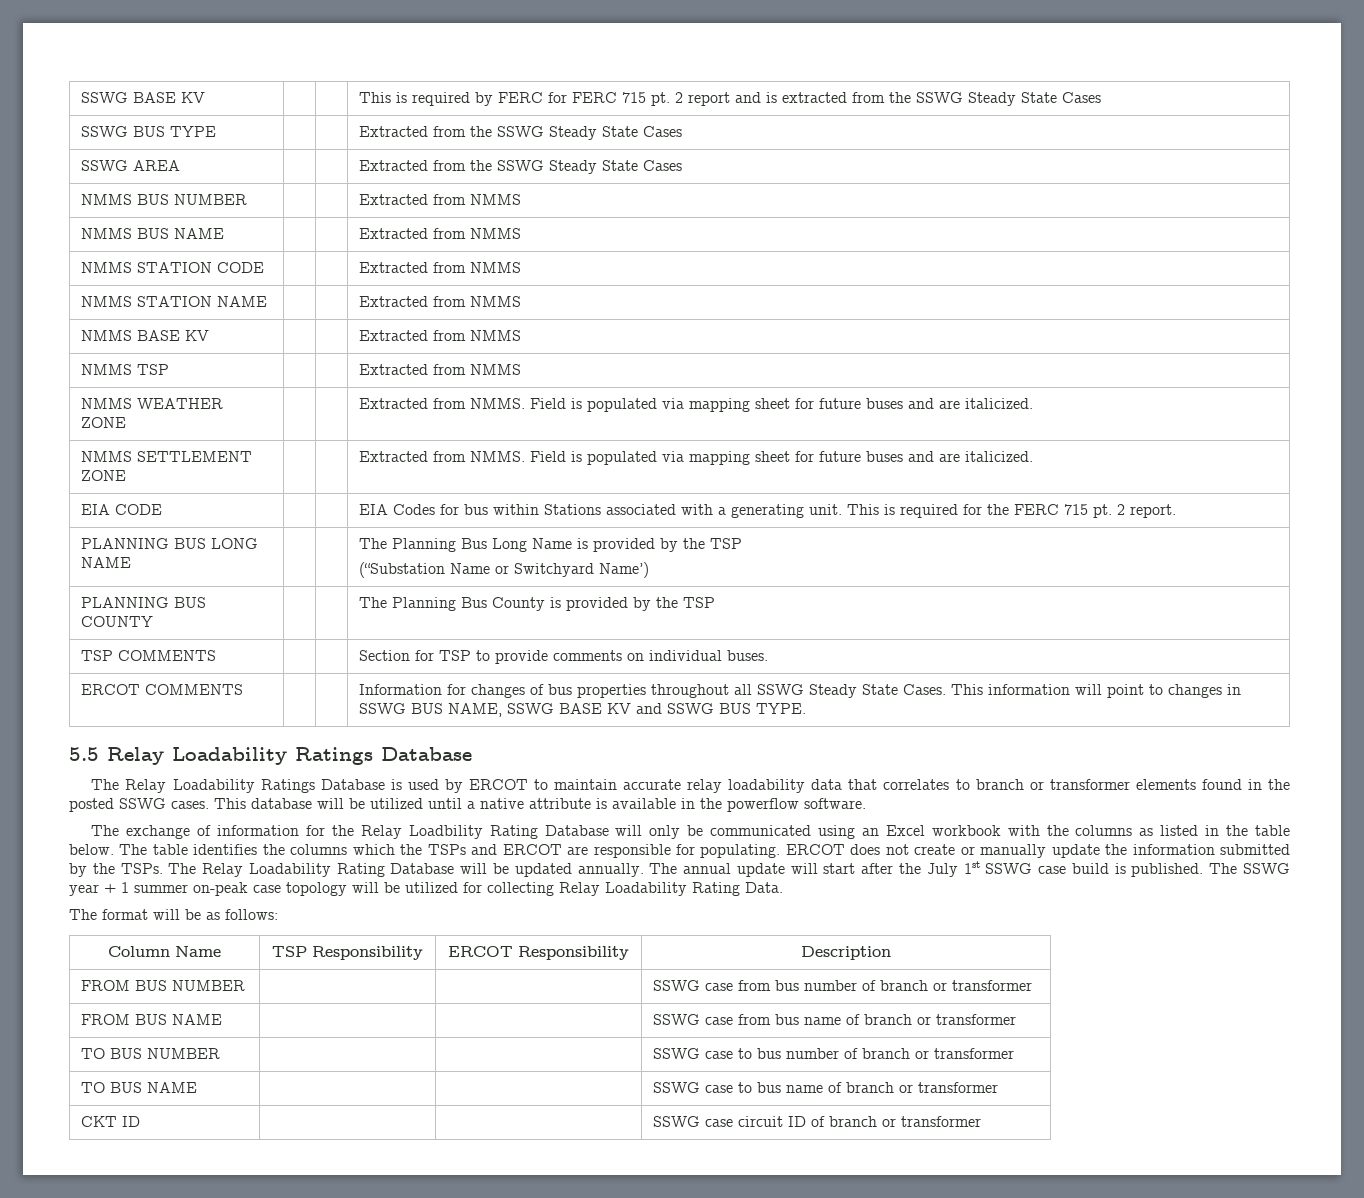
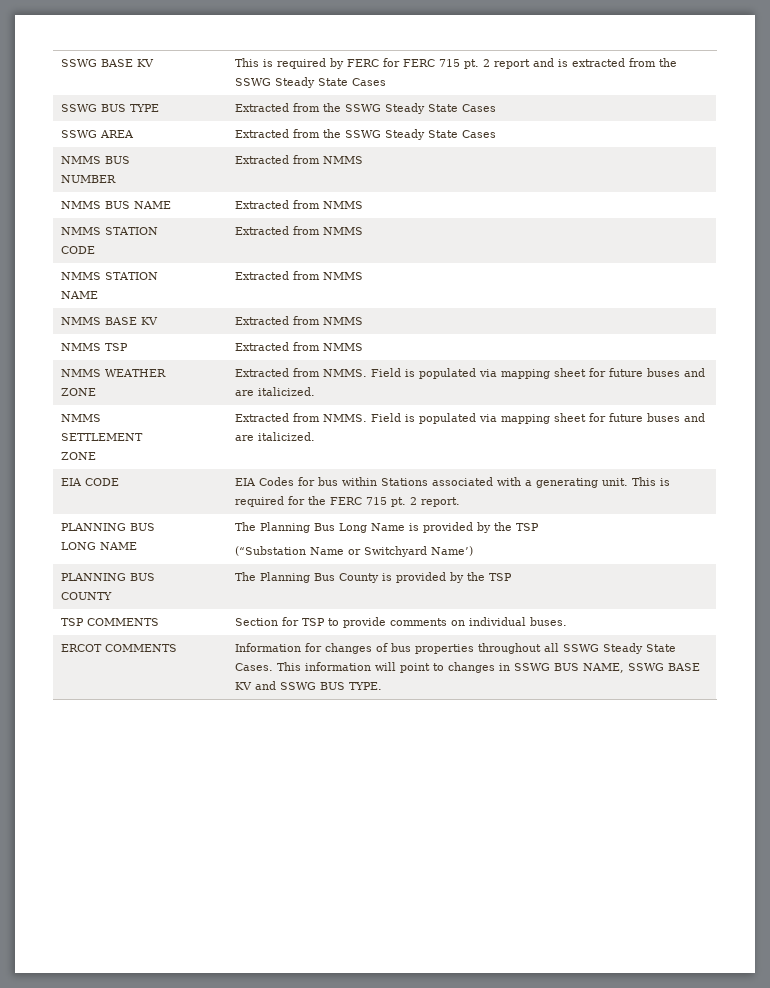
- 5.5 Relay Loadability Ratings Database
- The Relay Loadability Ratings Database is used by ERCOT to maintain accurate relay loadability data that correlates to branch or transformer elements found in the posted SSWG cases. This database will be utilized until a native attribute is available in the powerflow software.
- The exchange of information for the Relay Loadbility Rating Database will only be communicated using an Excel workbook with the columns as listed in the table below. The table identifies the columns which the TSPs and ERCOT are responsible for populating. ERCOT does not create or manually update the information submitted by the TSPs. The Relay Loadability Rating Database will be updated annually. The annual update will start after the July 1st SSWG case build is published. The SSWG year + 1 summer on-peak case topology will be utilized for collecting Relay Loadability Rating Data.
- The format will be as follows:
- Column Name | TSP Responsibility | ERCOT Responsibility | Description
- FROM BUS NUMBER | | | SSWG case from bus number of branch or transformer
- FROM BUS NAME | | | SSWG case from bus name of branch or transformer
- TO BUS NUMBER | | | SSWG case to bus number of branch or transformer
- TO BUS NAME | | | SSWG case to bus name of branch or transformer
- CKT ID | | | SSWG case circuit ID of branch or transformer

